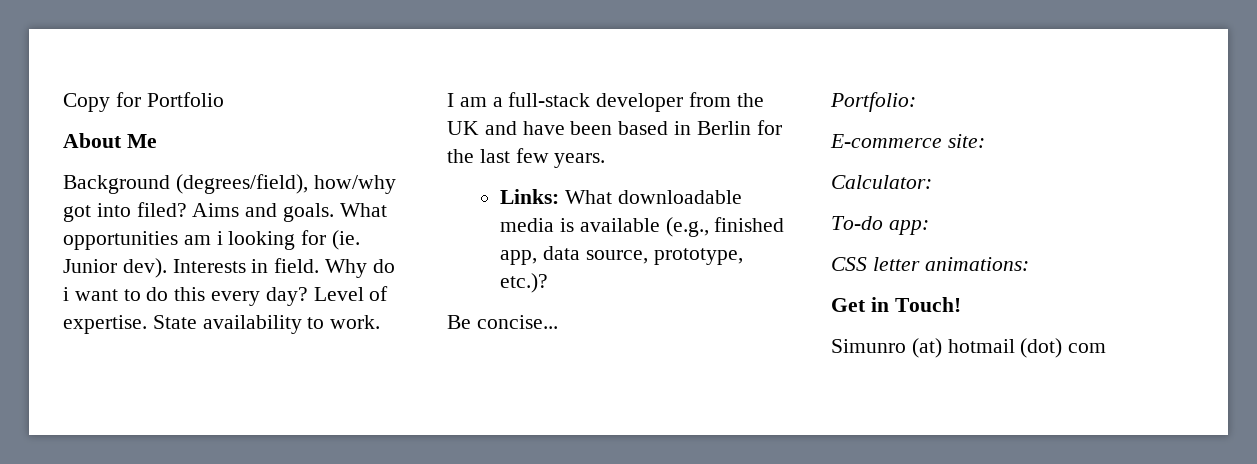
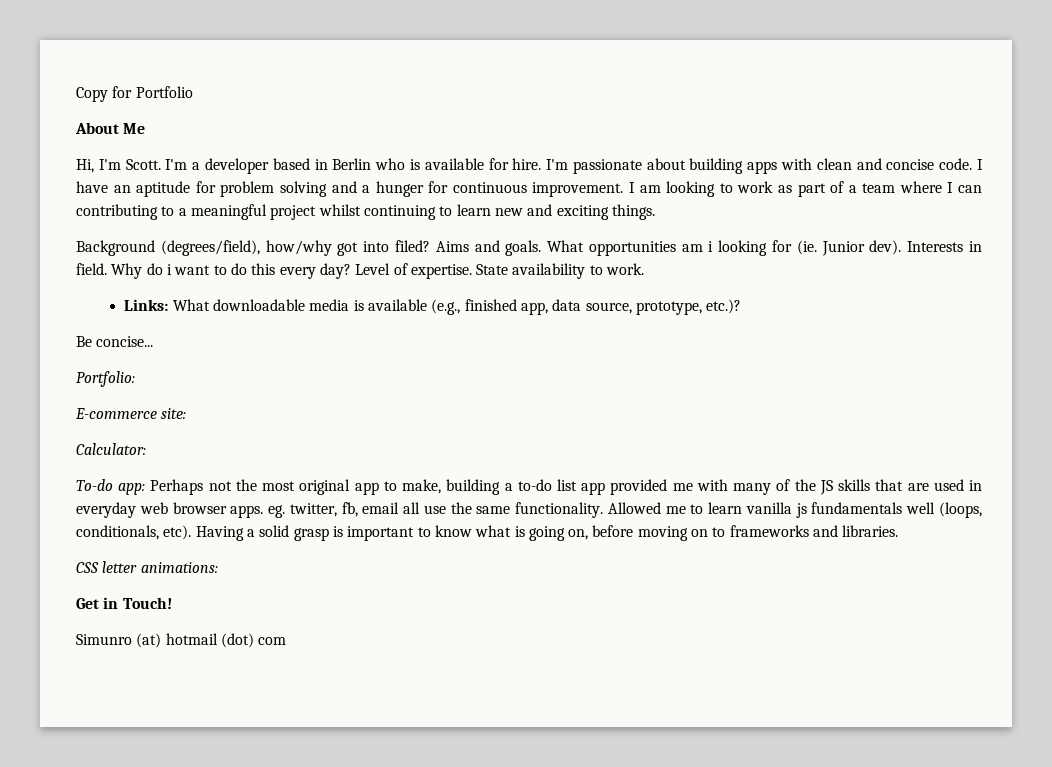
+ Hi, I'm Scott. I'm a developer based in Berlin who is available for hire. I'm passionate about building apps with clean and concise code. I have an aptitude for problem solving and a hunger for continuous improvement. I am looking to work as part of a team where I can contributing to a meaningful project whilst continuing to learn new and exciting things.
- I am a full-stack developer from the UK and have been based in Berlin for the last few years.
- To-do app:
+ To-do app: Perhaps not the most original app to make, building a to-do list app provided me with many of the JS skills that are used in everyday web browser apps. eg. twitter, fb, email all use the same functionality. Allowed me to learn vanilla js fundamentals well (loops, conditionals, etc). Having a solid grasp is important to know what is going on, before moving on to frameworks and libraries.

